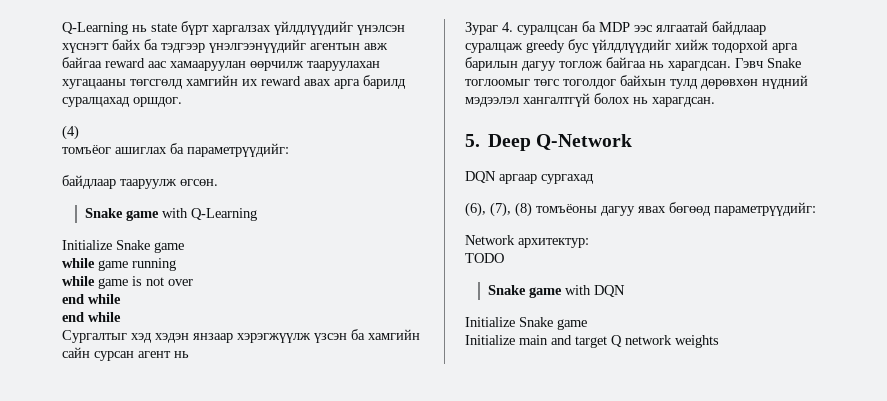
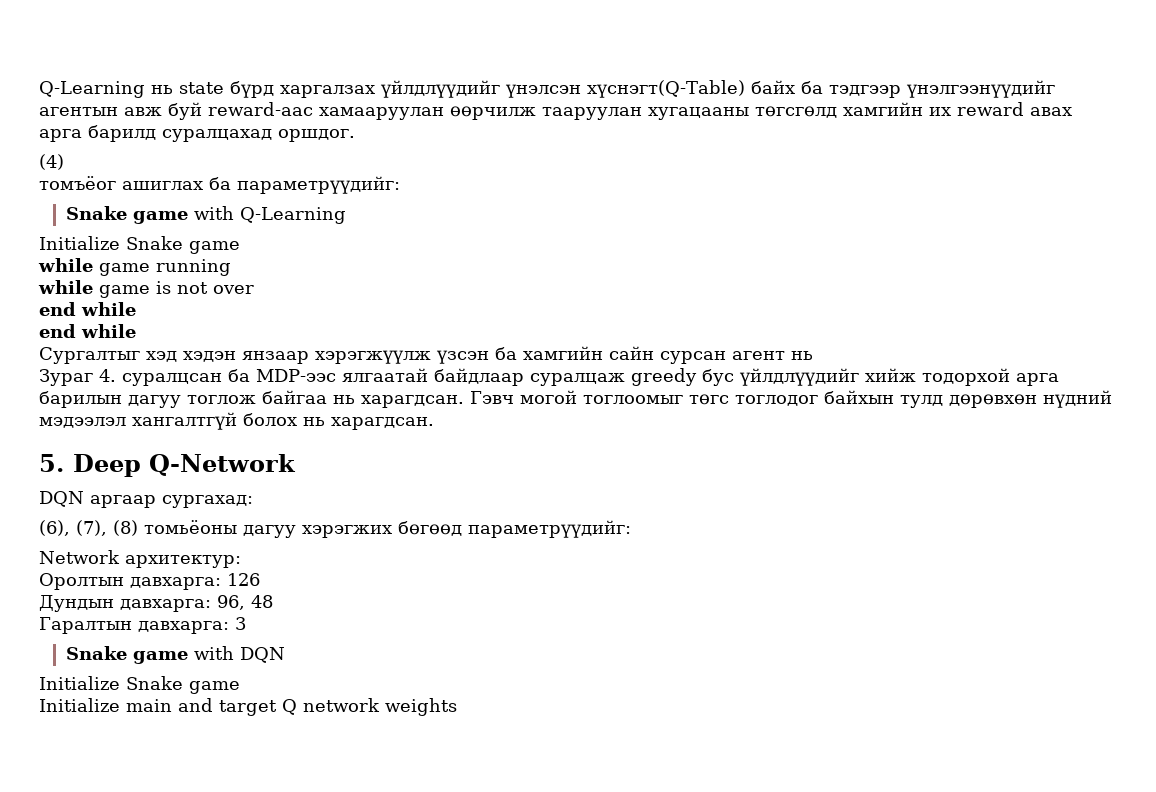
- Q-Learning нь state бүрт харгалзах үйлдлүүдийг үнэлсэн хүснэгт байх ба тэдгээр үнэлгээнүүдийг агентын авж байгаа reward аас хамааруулан өөрчилж тааруулахан хугацааны төгсгөлд хамгийн их reward авах арга барилд суралцахад оршдог.
+ Q-Learning нь state бүрд харгалзах үйлдлүүдийг үнэлсэн хүснэгт(Q-Table) байх ба тэдгээр үнэлгээнүүдийг агентын авж буй reward-аас хамааруулан өөрчилж тааруулан хугацааны төгсгөлд хамгийн их reward авах арга барилд суралцахад оршдог.
- байдлаар тааруулж өгсөн.
- Зураг 4. суралцсан ба MDP ээс ялгаатай байдлаар суралцаж greedy бус үйлдлүүдийг хийж тодорхой арга барилын дагуу тоглож байгаа нь харагдсан.
+ Зураг 4. суралцсан ба MDP-ээс ялгаатай байдлаар суралцаж greedy бус үйлдлүүдийг хийж тодорхой арга барилын дагуу тоглож байгаа нь харагдсан.
- Гэвч Snake тоглоомыг төгс тоголдог байхын тулд дөрөвхөн нүдний мэдээлэл хангалтгүй болох нь харагдсан.
+ Гэвч могой тоглоомыг төгс тоглодог байхын тулд дөрөвхөн нүдний мэдээлэл хангалтгүй болох нь харагдсан.
- DQN аргаар сургахад
+ DQN аргаар сургахад:
- (6), (7), (8) томъёоны дагуу явах бөгөөд параметрүүдийг:
+ (6), (7), (8) томьёоны дагуу хэрэгжих бөгөөд параметрүүдийг:
- TODO
+ Оролтын давхарга: 126
+ Дундын давхарга: 96, 48
+ Гаралтын давхарга: 3

